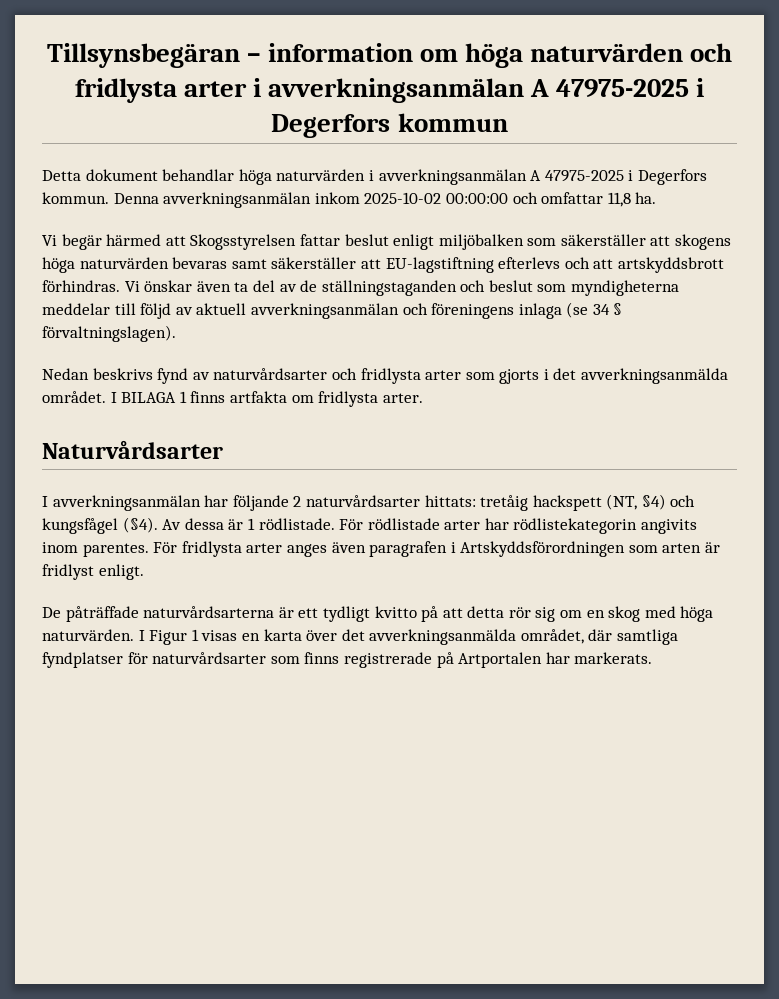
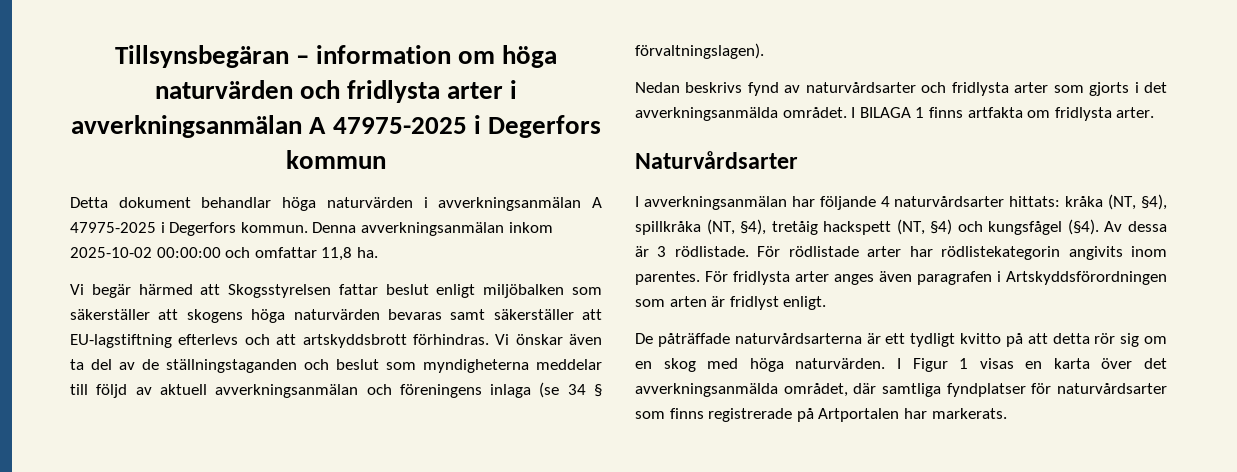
- I avverkningsanmälan har följande 2 naturvårdsarter hittats: tretåig hackspett (NT, §4) och kungsfågel (§4).
+ I avverkningsanmälan har följande 4 naturvårdsarter hittats: kråka (NT, §4), spillkråka (NT, §4), tretåig hackspett (NT, §4) och kungsfågel (§4).
- Av dessa är 1 rödlistade.
+ Av dessa är 3 rödlistade.

